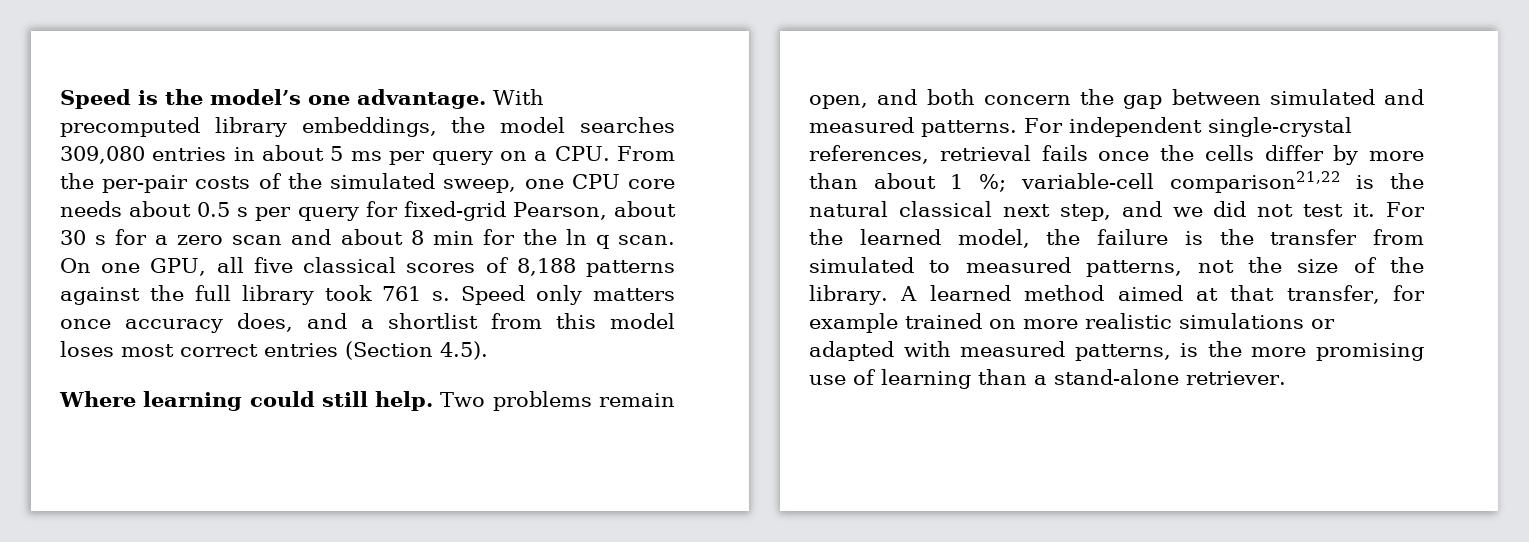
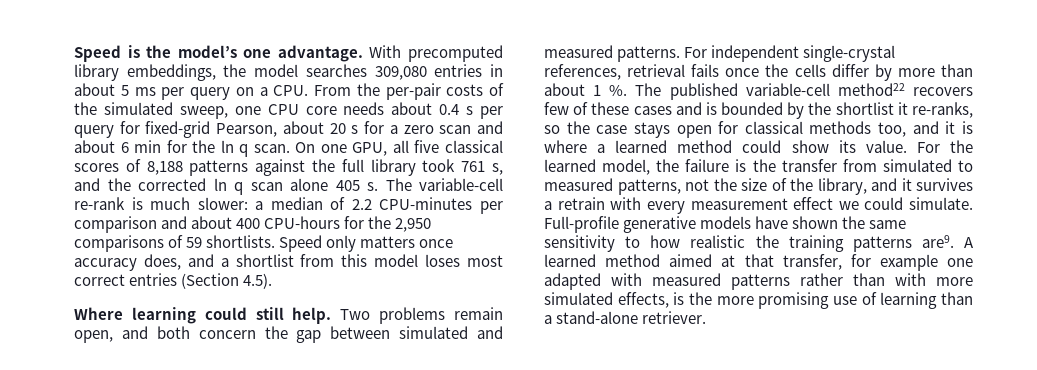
- With precomputed library embeddings, the model searches 309,080 entries in about 5 ms per query on a CPU. From the per-pair costs of the simulated sweep, one CPU core needs about 0.5 s per query for fixed-grid Pearson, about 30 s for a zero scan and about 8 min for the ln q scan.
+ With precomputed library embeddings, the model searches 309,080 entries in about 5 ms per query on a CPU. From the per-pair costs of the simulated sweep, one CPU core needs about 0.4 s per query for fixed-grid Pearson, about 20 s for a zero scan and about 6 min for the ln q scan.
- On one GPU, all five classical scores of 8,188 patterns against the full library took 761 s.
+ On one GPU, all five classical scores of 8,188 patterns against the full library took 761 s, and the corrected ln q scan alone 405 s. The variable-cell re-rank is much slower: a median of 2.2 CPU-minutes per comparison and about 400 CPU-hours for the 2,950 comparisons of 59 shortlists.
- For independent single-crystal references, retrieval fails once the cells differ by more than about 1 %; variable-cell comparison21,22 is the natural classical next step, and we did not test it.
+ For independent single-crystal references, retrieval fails once the cells differ by more than about 1 %. The published variable-cell method22 recovers few of these cases and is bounded by the shortlist it re-ranks, so the case stays open for classical methods too, and it is where a learned method could show its value.
- For the learned model, the failure is the transfer from simulated to measured patterns, not the size of the library.
+ For the learned model, the failure is the transfer from simulated to measured patterns, not the size of the library, and it survives a retrain with every measurement effect we could simulate. Full-profile generative models have shown the same sensitivity to how realistic the training patterns are9.
- A learned method aimed at that transfer, for example trained on more realistic simulations or adapted with measured patterns, is the more promising use of learning than a stand-alone retriever.
+ A learned method aimed at that transfer, for example one adapted with measured patterns rather than with more simulated effects, is the more promising use of learning than a stand-alone retriever.

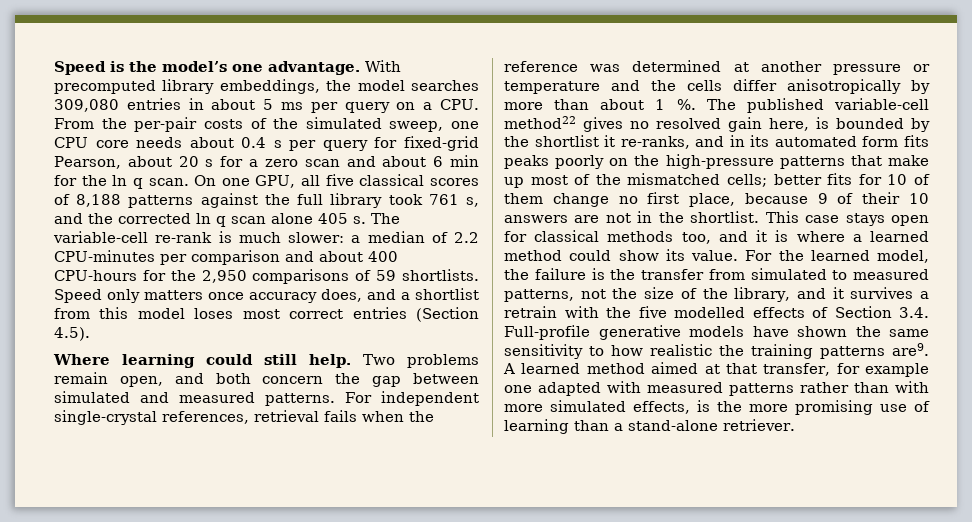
- For independent single-crystal references, retrieval fails once the cells differ by more than about 1 %.
+ For independent single-crystal references, retrieval fails when the reference was determined at another pressure or temperature and the cells differ anisotropically by more than about 1 %.
- The published variable-cell method22 recovers few of these cases and is bounded by the shortlist it re-ranks, so the case stays open for classical methods too, and it is where a learned method could show its value.
+ The published variable-cell method22 gives no resolved gain here, is bounded by the shortlist it re-ranks, and in its automated form fits peaks poorly on the high-pressure patterns that make up most of the mismatched cells; better fits for 10 of them change no first place, because 9 of their 10 answers are not in the shortlist. This case stays open for classical methods too, and it is where a learned method could show its value.
- For the learned model, the failure is the transfer from simulated to measured patterns, not the size of the library, and it survives a retrain with every measurement effect we could simulate. Full-profile generative models have shown the same sensitivity to how realistic the training patterns are9.
+ For the learned model, the failure is the transfer from simulated to measured patterns, not the size of the library, and it survives a retrain with the five modelled effects of Section 3.4. Full-profile generative models have shown the same sensitivity to how realistic the training patterns are9.

